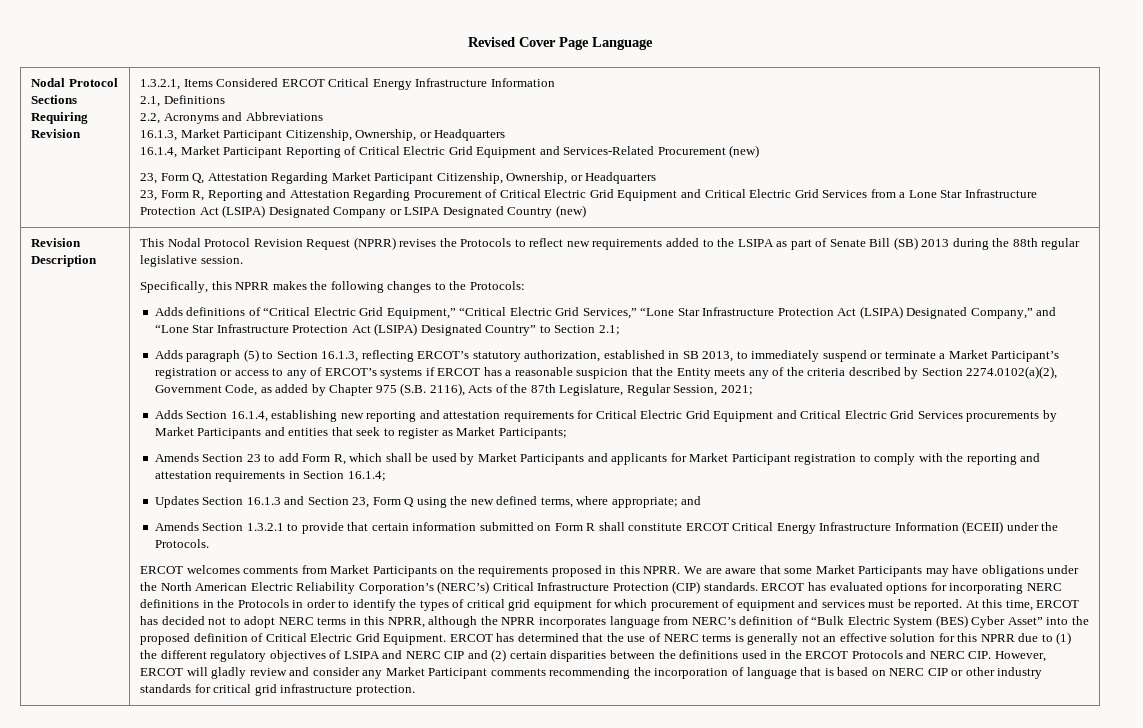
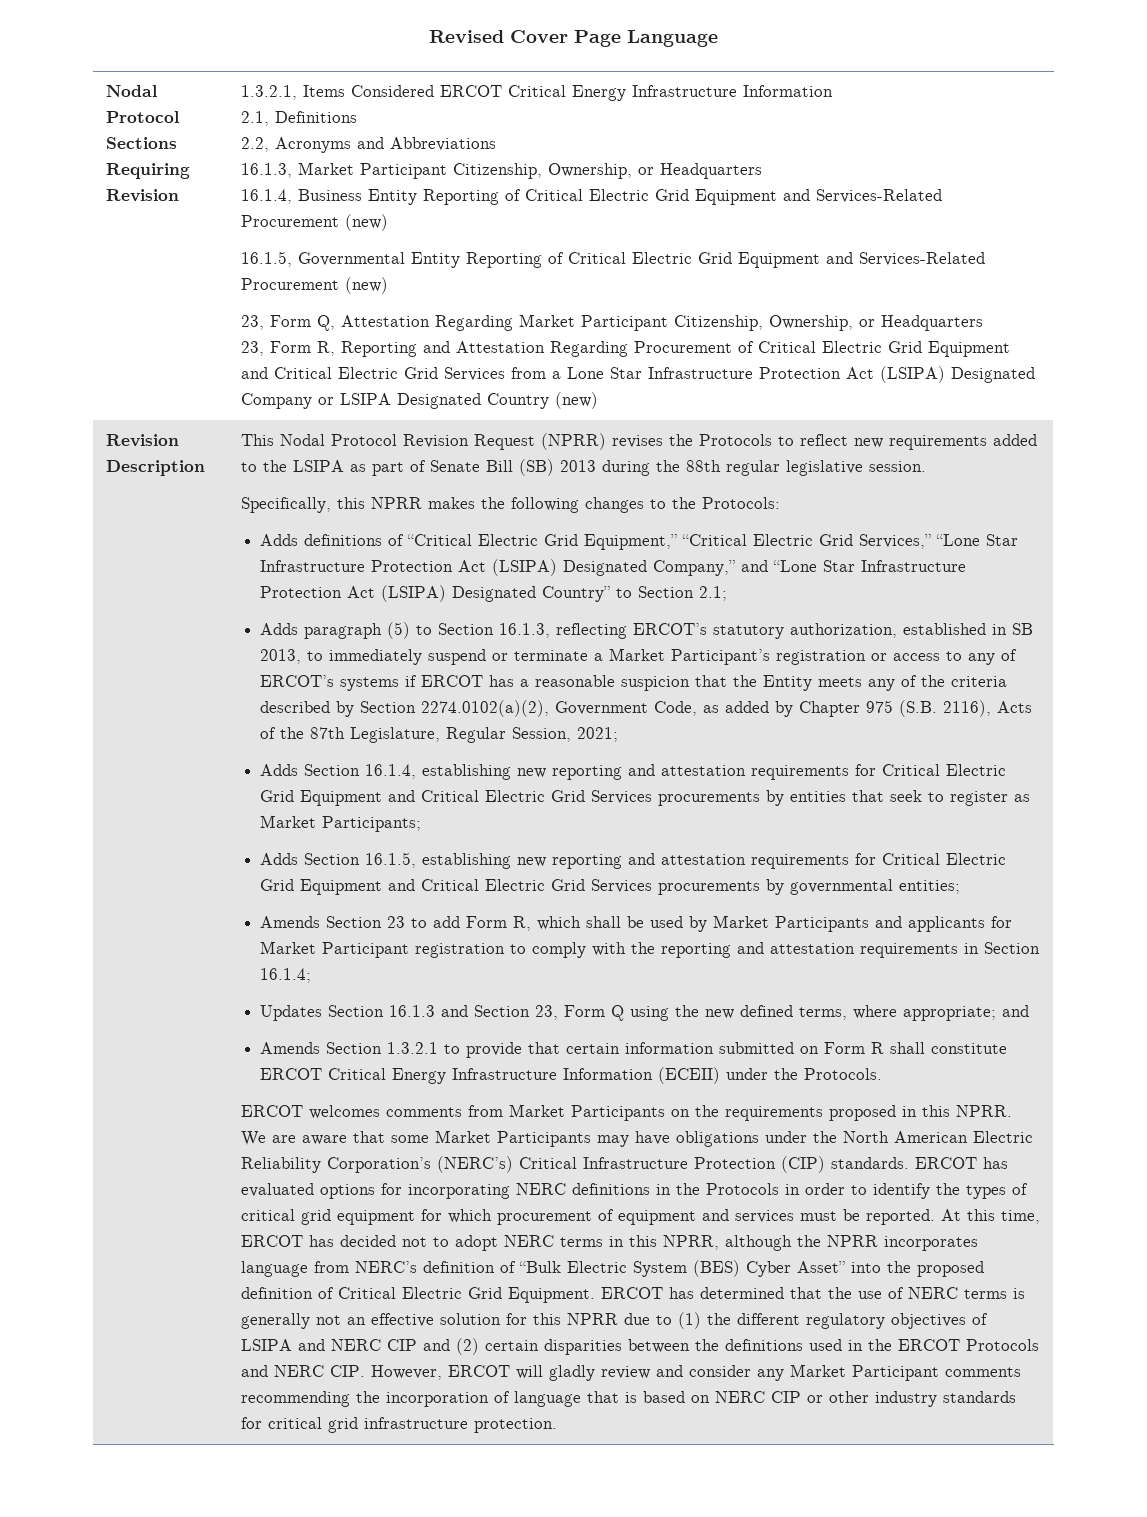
- 16.1.4, Market Participant Reporting of Critical Electric Grid Equipment and Services-Related Procurement (new)
+ 16.1.4, Business Entity Reporting of Critical Electric Grid Equipment and Services-Related Procurement (new)
+ 16.1.5, Governmental Entity Reporting of Critical Electric Grid Equipment and Services-Related Procurement (new)
- Adds Section 16.1.4, establishing new reporting and attestation requirements for Critical Electric Grid Equipment and Critical Electric Grid Services procurements by Market Participants and entities that seek to register as Market Participants;
+ Adds Section 16.1.4, establishing new reporting and attestation requirements for Critical Electric Grid Equipment and Critical Electric Grid Services procurements by entities that seek to register as Market Participants;
+ Adds Section 16.1.5, establishing new reporting and attestation requirements for Critical Electric Grid Equipment and Critical Electric Grid Services procurements by governmental entities;

